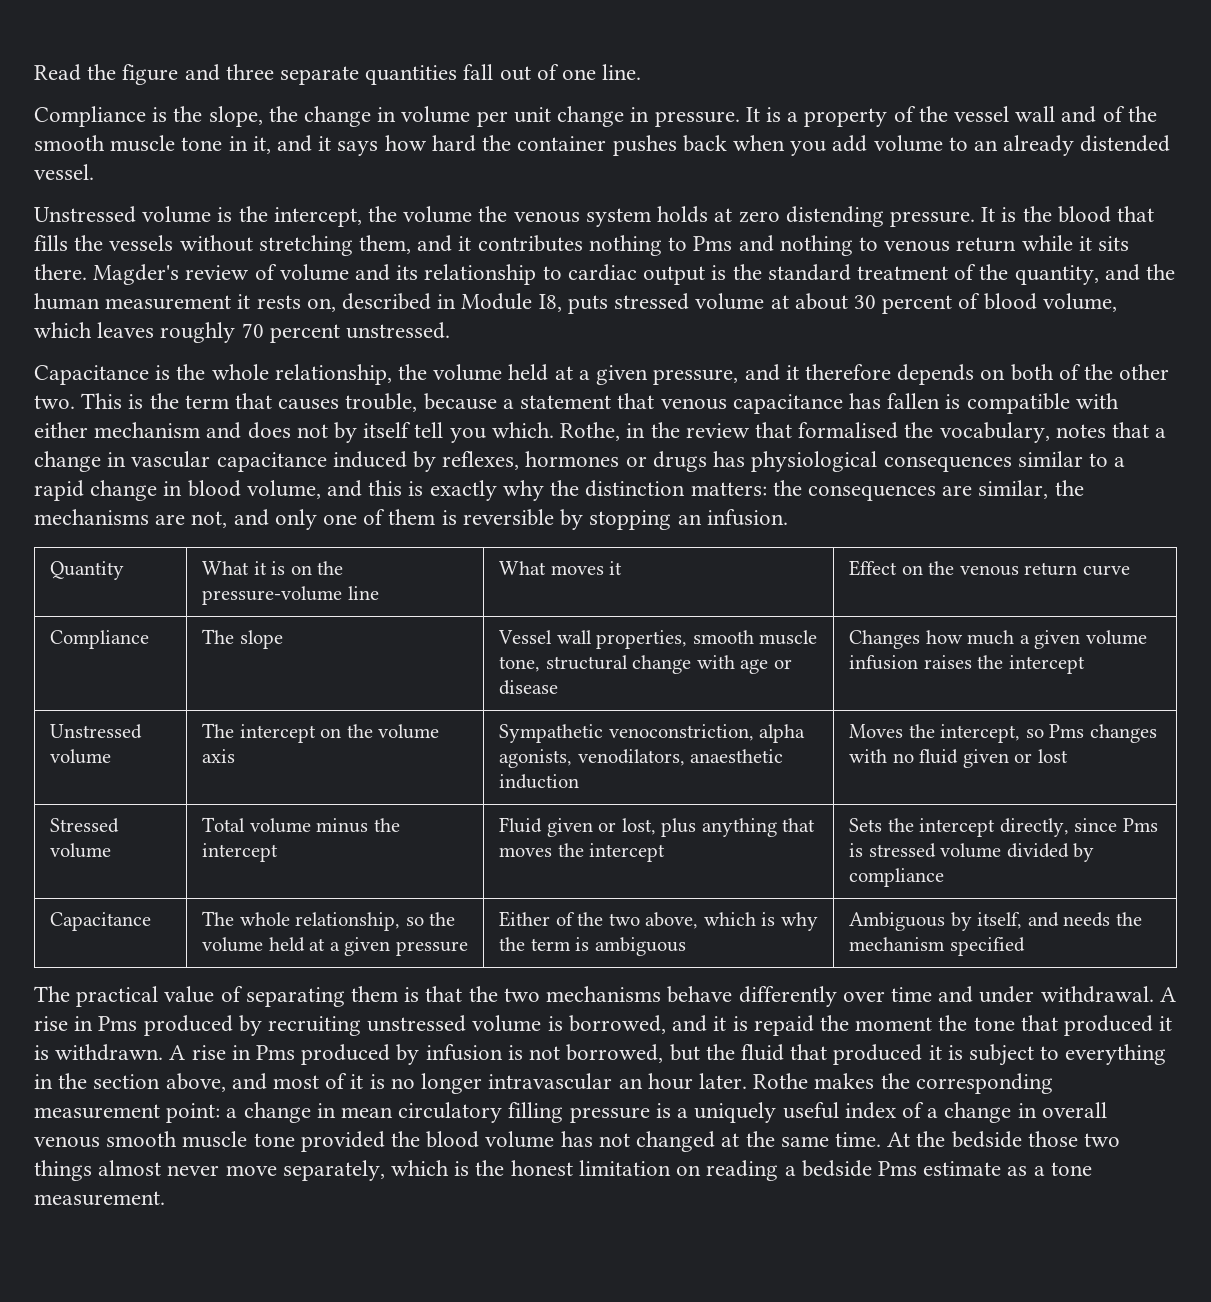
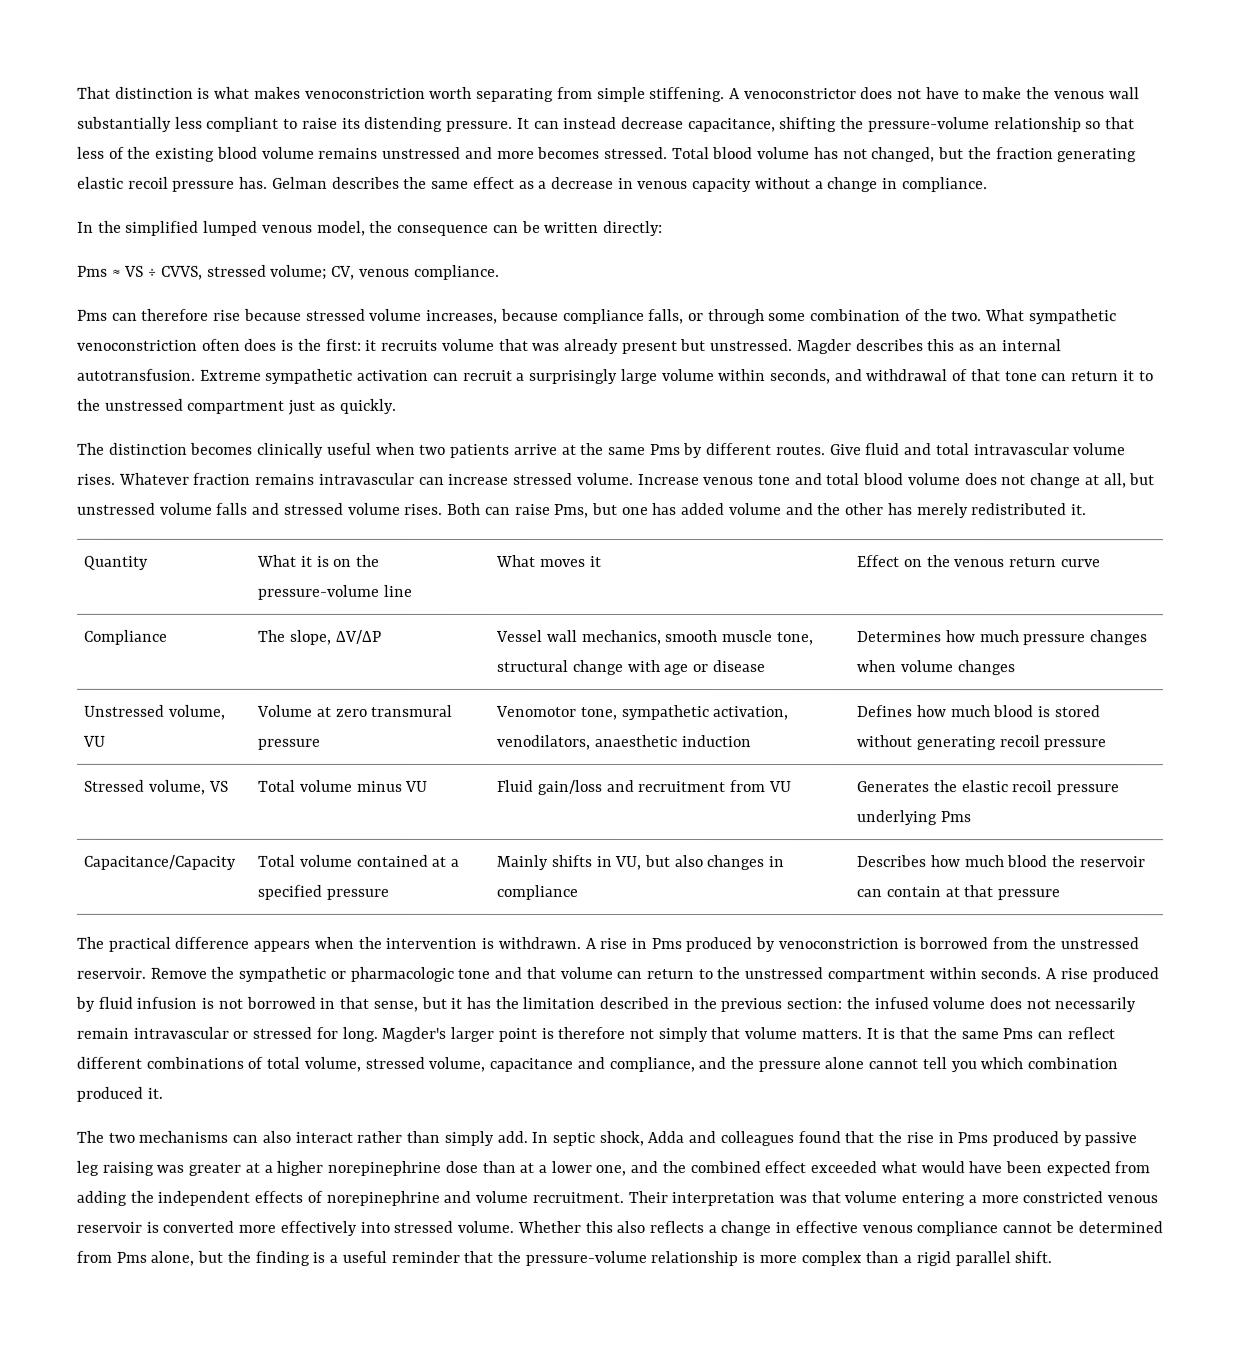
- Read the figure and three separate quantities fall out of one line.
- Compliance is the slope, the change in volume per unit change in pressure. It is a property of the vessel wall and of the smooth muscle tone in it, and it says how hard the container pushes back when you add volume to an already distended vessel.
- Unstressed volume is the intercept, the volume the venous system holds at zero distending pressure. It is the blood that fills the vessels without stretching them, and it contributes nothing to Pms and nothing to venous return while it sits there. Magder's review of volume and its relationship to cardiac output is the standard treatment of the quantity, and the human measurement it rests on, described in Module I8, puts stressed volume at about 30 percent of blood volume, which leaves roughly 70 percent unstressed.
- Capacitance is the whole relationship, the volume held at a given pressure, and it therefore depends on both of the other two. This is the term that causes trouble, because a statement that venous capacitance has fallen is compatible with either mechanism and does not by itself tell you which. Rothe, in the review that formalised the vocabulary, notes that a change in vascular capacitance induced by reflexes, hormones or drugs has physiological consequences similar to a rapid change in blood volume, and this is exactly why the distinction matters: the consequences are similar, the mechanisms are not, and only one of them is reversible by stopping an infusion.
+ That distinction is what makes venoconstriction worth separating from simple stiffening. A venoconstrictor does not have to make the venous wall substantially less compliant to raise its distending pressure. It can instead decrease capacitance, shifting the pressure-volume relationship so that less of the existing blood volume remains unstressed and more becomes stressed. Total blood volume has not changed, but the fraction generating elastic recoil pressure has. Gelman describes the same effect as a decrease in venous capacity without a change in compliance.
+ In the simplified lumped venous model, the consequence can be written directly:
+ Pms ≈ VS ÷ CVVS, stressed volume; CV, venous compliance.
+ Pms can therefore rise because stressed volume increases, because compliance falls, or through some combination of the two. What sympathetic venoconstriction often does is the first: it recruits volume that was already present but unstressed. Magder describes this as an internal autotransfusion. Extreme sympathetic activation can recruit a surprisingly large volume within seconds, and withdrawal of that tone can return it to the unstressed compartment just as quickly.
+ The distinction becomes clinically useful when two patients arrive at the same Pms by different routes. Give fluid and total intravascular volume rises. Whatever fraction remains intravascular can increase stressed volume. Increase venous tone and total blood volume does not change at all, but unstressed volume falls and stressed volume rises. Both can raise Pms, but one has added volume and the other has merely redistributed it.
- Compliance | The slope | Vessel wall properties, smooth muscle tone, structural change with age or disease | Changes how much a given volume infusion raises the intercept
- Unstressed volume | The intercept on the volume axis | Sympathetic venoconstriction, alpha agonists, venodilators, anaesthetic induction | Moves the intercept, so Pms changes with no fluid given or lost
+ Compliance | The slope, ΔV/ΔP | Vessel wall mechanics, smooth muscle tone, structural change with age or disease | Determines how much pressure changes when volume changes
+ Unstressed volume, VU | Volume at zero transmural pressure | Venomotor tone, sympathetic activation, venodilators, anaesthetic induction | Defines how much blood is stored without generating recoil pressure
- Stressed volume | Total volume minus the intercept | Fluid given or lost, plus anything that moves the intercept | Sets the intercept directly, since Pms is stressed volume divided by compliance
- Capacitance | The whole relationship, so the volume held at a given pressure | Either of the two above, which is why the term is ambiguous | Ambiguous by itself, and needs the mechanism specified
- The practical value of separating them is that the two mechanisms behave differently over time and under withdrawal. A rise in Pms produced by recruiting unstressed volume is borrowed, and it is repaid the moment the tone that produced it is withdrawn.
+ Stressed volume, VS | Total volume minus VU | Fluid gain/loss and recruitment from VU | Generates the elastic recoil pressure underlying Pms
+ Capacitance/Capacity | Total volume contained at a specified pressure | Mainly shifts in VU, but also changes in compliance | Describes how much blood the reservoir can contain at that pressure
+ The practical difference appears when the intervention is withdrawn.
- A rise in Pms produced by infusion is not borrowed, but the fluid that produced it is subject to everything in the section above, and most of it is no longer intravascular an hour later. Rothe makes the corresponding measurement point: a change in mean circulatory filling pressure is a uniquely useful index of a change in overall venous smooth muscle tone provided the blood volume has not changed at the same time. At the bedside those two things almost never move separately, which is the honest limitation on reading a bedside Pms estimate as a tone measurement.
+ A rise in Pms produced by venoconstriction is borrowed from the unstressed reservoir. Remove the sympathetic or pharmacologic tone and that volume can return to the unstressed compartment within seconds. A rise produced by fluid infusion is not borrowed in that sense, but it has the limitation described in the previous section: the infused volume does not necessarily remain intravascular or stressed for long. Magder's larger point is therefore not simply that volume matters. It is that the same Pms can reflect different combinations of total volume, stressed volume, capacitance and compliance, and the pressure alone cannot tell you which combination produced it.
+ The two mechanisms can also interact rather than simply add. In septic shock, Adda and colleagues found that the rise in Pms produced by passive leg raising was greater at a higher norepinephrine dose than at a lower one, and the combined effect exceeded what would have been expected from adding the independent effects of norepinephrine and volume recruitment. Their interpretation was that volume entering a more constricted venous reservoir is converted more effectively into stressed volume. Whether this also reflects a change in effective venous compliance cannot be determined from Pms alone, but the finding is a useful reminder that the pressure-volume relationship is more complex than a rigid parallel shift.

